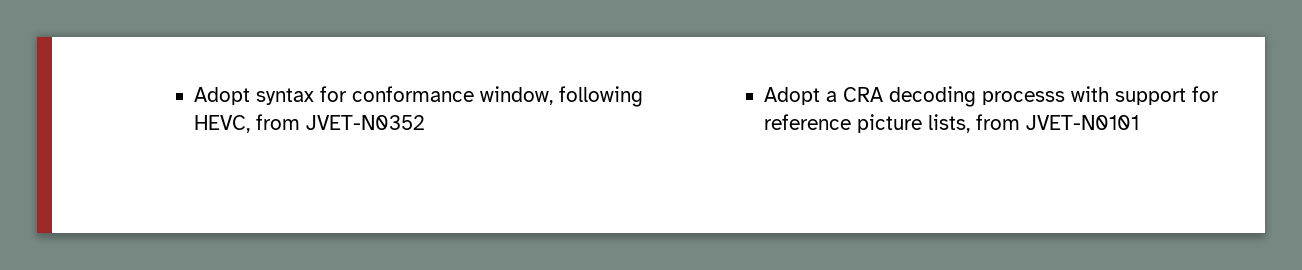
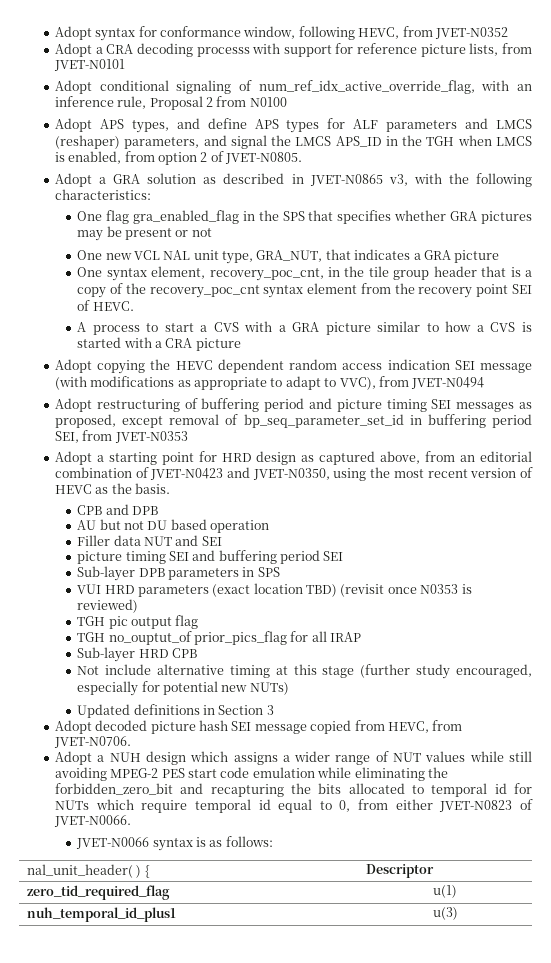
+ Adopt conditional signaling of num_ref_idx_active_override_flag, with an inference rule, Proposal 2 from N0100
+ Adopt APS types, and define APS types for ALF parameters and LMCS (reshaper) parameters, and signal the LMCS APS_ID in the TGH when LMCS is enabled, from option 2 of JVET-N0805.
+ Adopt a GRA solution as described in JVET-N0865 v3, with the following characteristics:
+ One flag gra_enabled_flag in the SPS that specifies whether GRA pictures may be present or not
+ One new VCL NAL unit type, GRA_NUT, that indicates a GRA picture
+ One syntax element, recovery_poc_cnt, in the tile group header that is a copy of the recovery_poc_cnt syntax element from the recovery point SEI of HEVC.
+ A process to start a CVS with a GRA picture similar to how a CVS is started with a CRA picture
+ Adopt copying the HEVC dependent random access indication SEI message (with modifications as appropriate to adapt to VVC), from JVET-N0494
+ Adopt restructuring of buffering period and picture timing SEI messages as proposed, except removal of bp_seq_parameter_set_id in buffering period SEI, from JVET-N0353
+ Adopt a starting point for HRD design as captured above, from an editorial combination of JVET-N0423 and JVET-N0350, using the most recent version of HEVC as the basis.
+ CPB and DPB
+ AU but not DU based operation
+ Filler data NUT and SEI
+ picture timing SEI and buffering period SEI
+ Sub-layer DPB parameters in SPS
+ VUI HRD parameters (exact location TBD) (revisit once N0353 is reviewed)
+ TGH pic output flag
+ TGH no_ouptut_of prior_pics_flag for all IRAP
+ Sub-layer HRD CPB
+ Not include alternative timing at this stage (further study encouraged, especially for potential new NUTs)
+ Updated definitions in Section 3
+ Adopt decoded picture hash SEI message copied from HEVC, from JVET-N0706.
+ Adopt a NUH design which assigns a wider range of NUT values while still avoiding MPEG-2 PES start code emulation while eliminating the forbidden_zero_bit and recapturing the bits allocated to temporal id for NUTs which require temporal id equal to 0, from either JVET-N0823 of JVET-N0066.
+ JVET-N0066 syntax is as follows:
+ nal_unit_header( ) { | Descriptor
+ zero_tid_required_flag | u(1)
+ nuh_temporal_id_plus1 | u(3)

